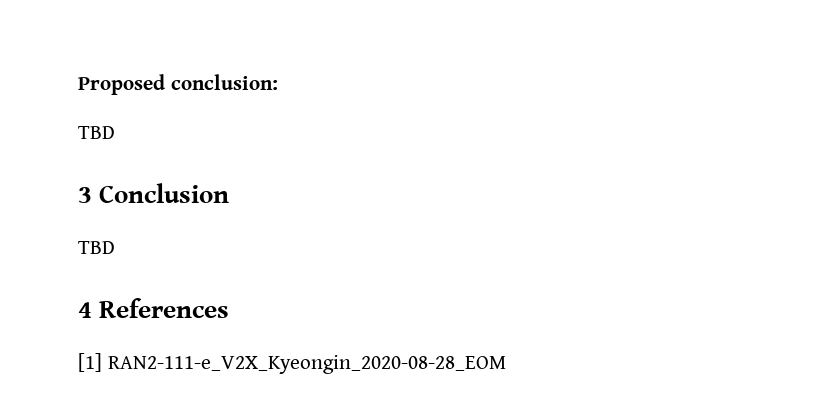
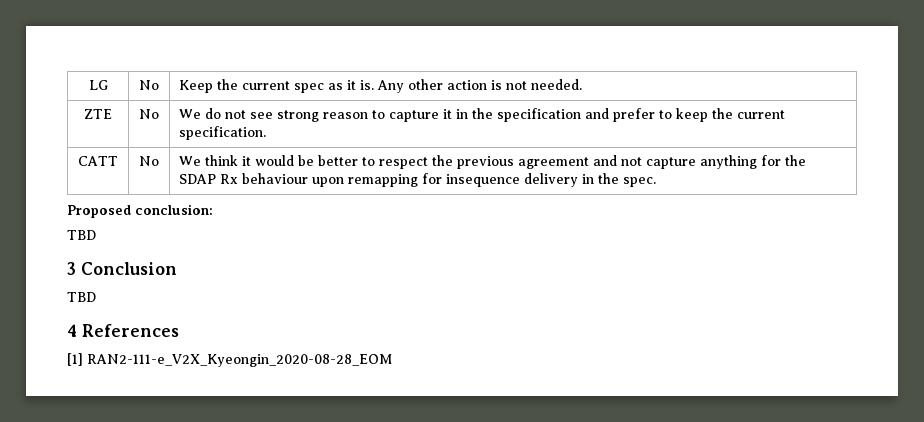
+ LG | No | Keep the current spec as it is. Any other action is not needed.
+ ZTE | No | We do not see strong reason to capture it in the specification and prefer to keep the current specification.
+ CATT | No | We think it would be better to respect the previous agreement and not capture anything for the SDAP Rx behaviour upon remapping for insequence delivery in the spec.

